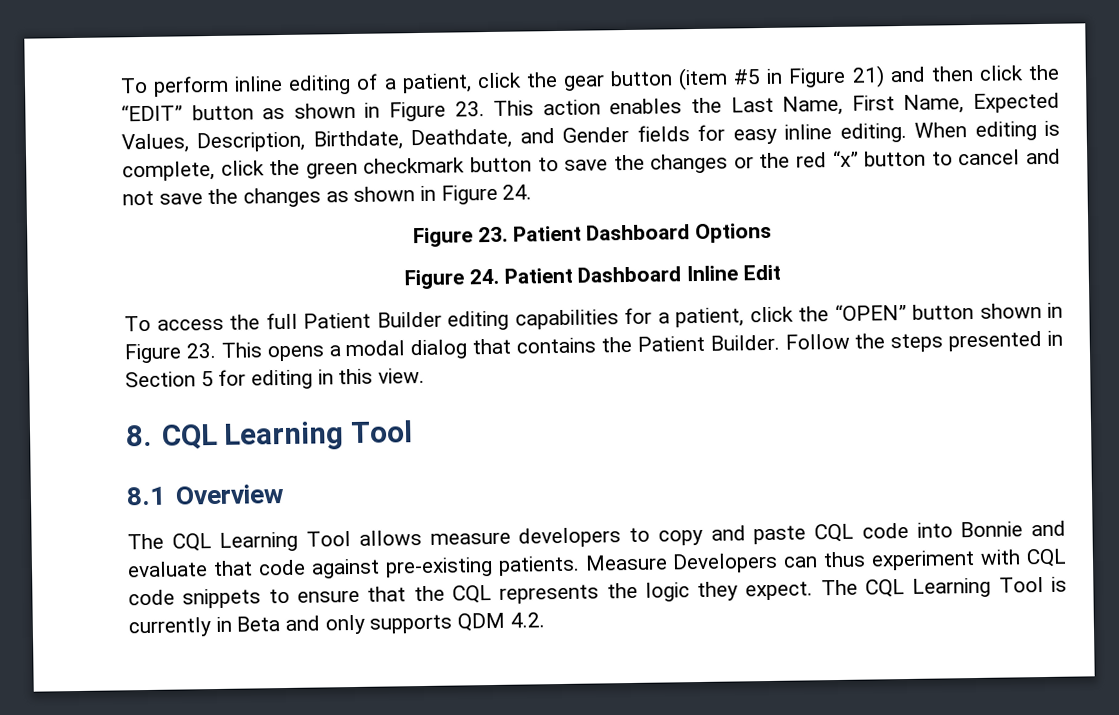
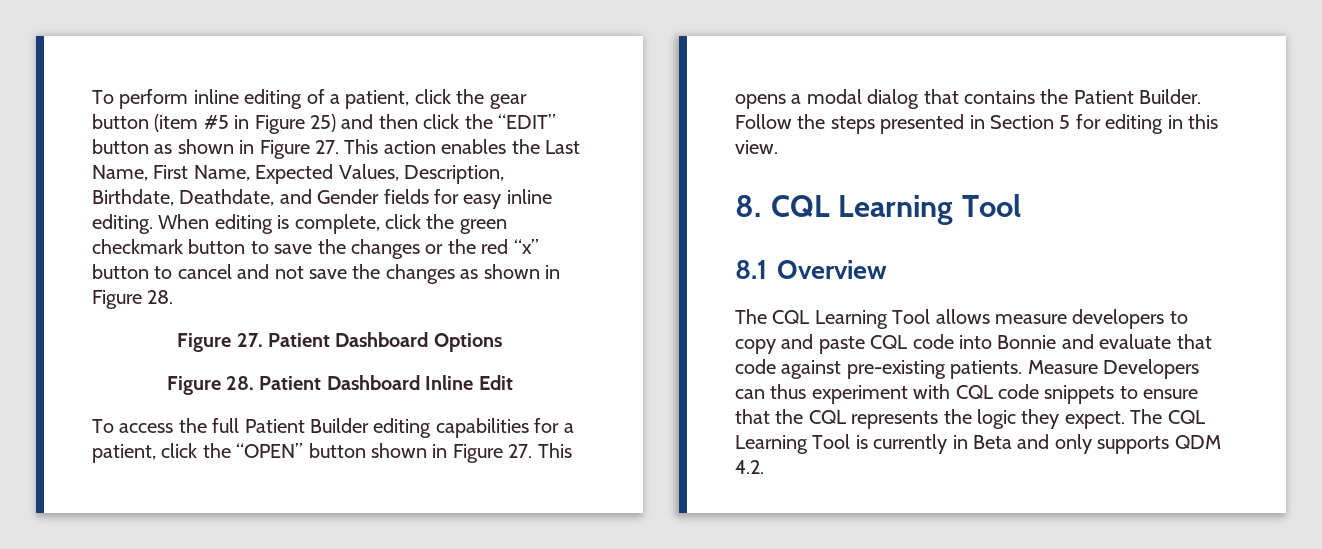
- To perform inline editing of a patient, click the gear button (item #5 in Figure 21) and then click the “EDIT” button as shown in Figure 23. This action enables the Last Name, First Name, Expected Values, Description, Birthdate, Deathdate, and Gender fields for easy inline editing.
+ To perform inline editing of a patient, click the gear button (item #5 in Figure 25) and then click the “EDIT” button as shown in Figure 27. This action enables the Last Name, First Name, Expected Values, Description, Birthdate, Deathdate, and Gender fields for easy inline editing.
- When editing is complete, click the green checkmark button to save the changes or the red “x” button to cancel and not save the changes as shown in Figure 24.
- Figure 23. Patient Dashboard Options
+ When editing is complete, click the green checkmark button to save the changes or the red “x” button to cancel and not save the changes as shown in Figure 28.
+ Figure 27. Patient Dashboard Options
- Figure 24. Patient Dashboard Inline Edit
+ Figure 28. Patient Dashboard Inline Edit
- To access the full Patient Builder editing capabilities for a patient, click the “OPEN” button shown in Figure 23. This opens a modal dialog that contains the Patient Builder.
+ To access the full Patient Builder editing capabilities for a patient, click the “OPEN” button shown in Figure 27. This opens a modal dialog that contains the Patient Builder.

